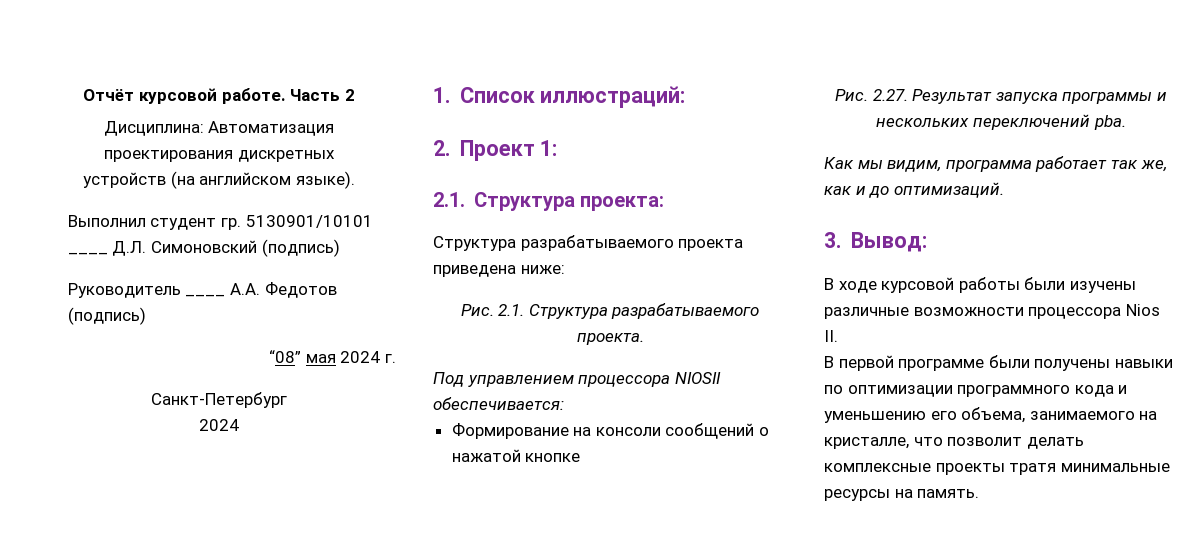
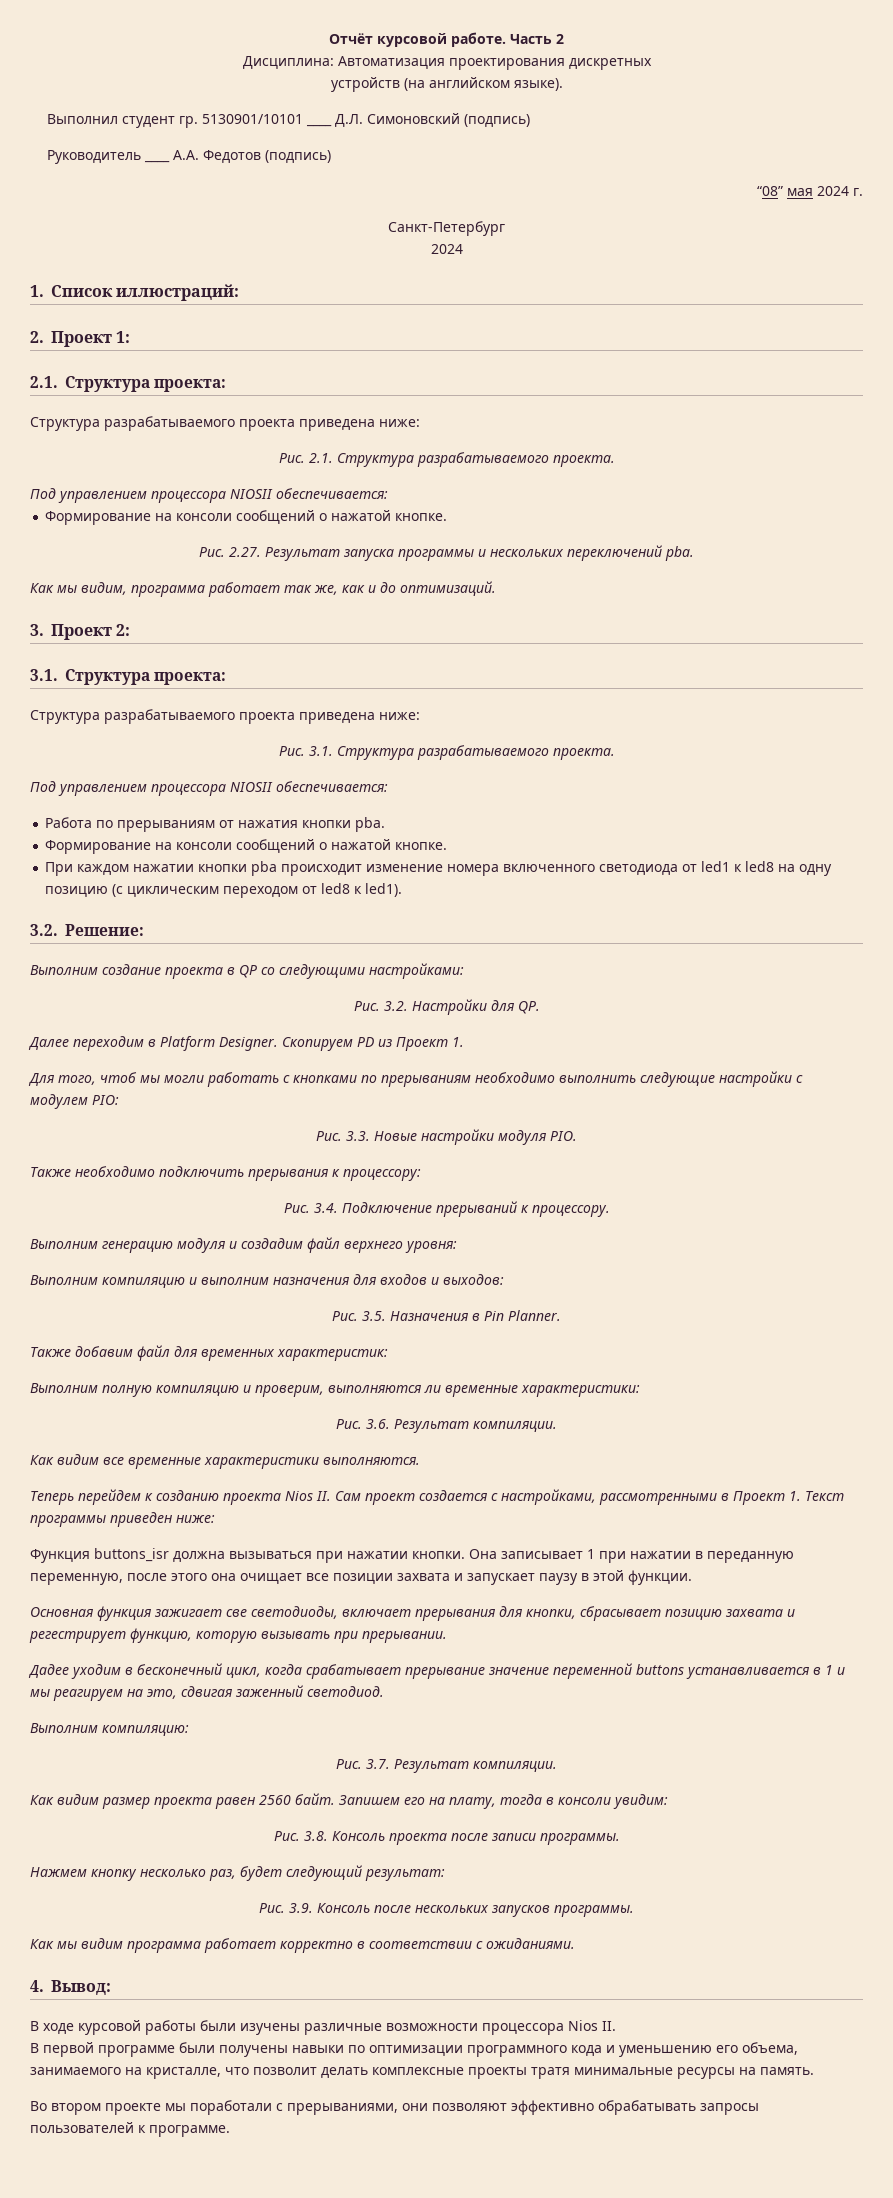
  Рис. 2.1. Структура разрабатываемого проекта.
  Под управлением процессора NIOSII обеспечивается:
- Формирование на консоли сообщений о нажатой кнопке
+ Формирование на консоли сообщений о нажатой кнопке.
- 3. Вывод:
+ 3. Проект 2:
+ 3.1. Структура проекта:
+ Структура разрабатываемого проекта приведена ниже:
+ Рис. 3.1. Структура разрабатываемого проекта.
+ Под управлением процессора NIOSII обеспечивается:
+ Работа по прерываниям от нажатия кнопки pba.
+ Формирование на консоли сообщений о нажатой кнопке.
+ При каждом нажатии кнопки pba происходит изменение номера включенного светодиода от led1 к led8 на одну позицию (с циклическим переходом от led8 к led1).
+ 3.2. Решение:
+ Выполним создание проекта в QP со следующими настройками:
+ Рис. 3.2. Настройки для QP.
+ Далее переходим в Platform Designer. Скопируем PD из Проект 1.
+ Для того, чтоб мы могли работать с кнопками по прерываниям необходимо выполнить следующие настройки c модулем PIO:
+ Рис. 3.3. Новые настройки модуля PIO.
+ Также необходимо подключить прерывания к процессору:
+ Рис. 3.4. Подключение прерываний к процессору.
+ Выполним генерацию модуля и создадим файл верхнего уровня:
+ Выполним компиляцию и выполним назначения для входов и выходов:
+ Рис. 3.5. Назначения в Pin Planner.
+ Также добавим файл для временных характеристик:
+ Выполним полную компиляцию и проверим, выполняются ли временные характеристики:
+ Рис. 3.6. Результат компиляции.
+ Как видим все временные характеристики выполняются.
+ Теперь перейдем к созданию проекта Nios II. Сам проект создается с настройками, рассмотренными в Проект 1. Текст программы приведен ниже:
+ Функция buttons_isr должна вызываться при нажатии кнопки. Она записывает 1 при нажатии в переданную переменную, после этого она очищает все позиции захвата и запускает паузу в этой функции.
+ Основная функция зажигает све светодиоды, включает прерывания для кнопки, сбрасывает позицию захвата и регестрирует функцию, которую вызывать при прерывании.
+ Дадее уходим в бесконечный цикл, когда срабатывает прерывание значение переменной buttons устанавливается в 1 и мы реагируем на это, сдвигая заженный светодиод.
+ Выполним компиляцию:
+ Рис. 3.7. Результат компиляции.
+ Как видим размер проекта равен 2560 байт. Запишем его на плату, тогда в консоли увидим:
+ Рис. 3.8. Консоль проекта после записи программы.
+ Нажмем кнопку несколько раз, будет следующий результат:
+ Рис. 3.9. Консоль после нескольких запусков программы.
+ Как мы видим программа работает корректно в соответствии с ожиданиями.
+ 4. Вывод:
+ Во втором проекте мы поработали с прерываниями, они позволяют эффективно обрабатывать запросы пользователей к программе.

